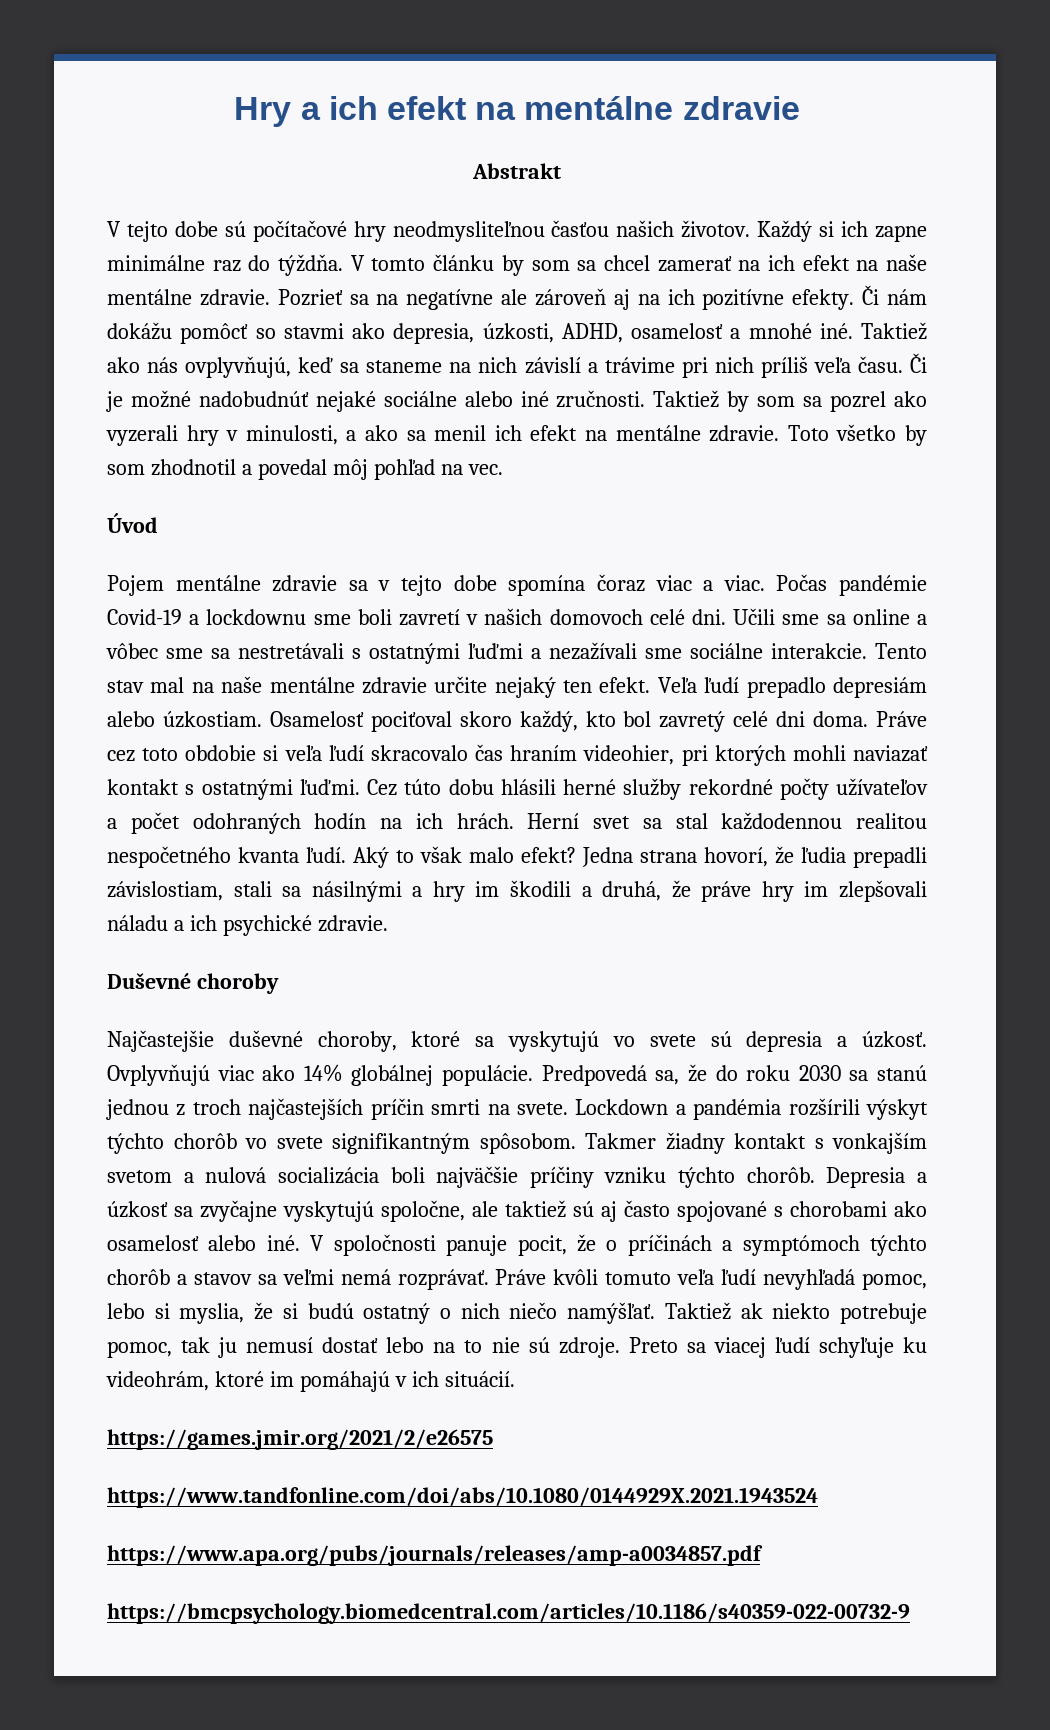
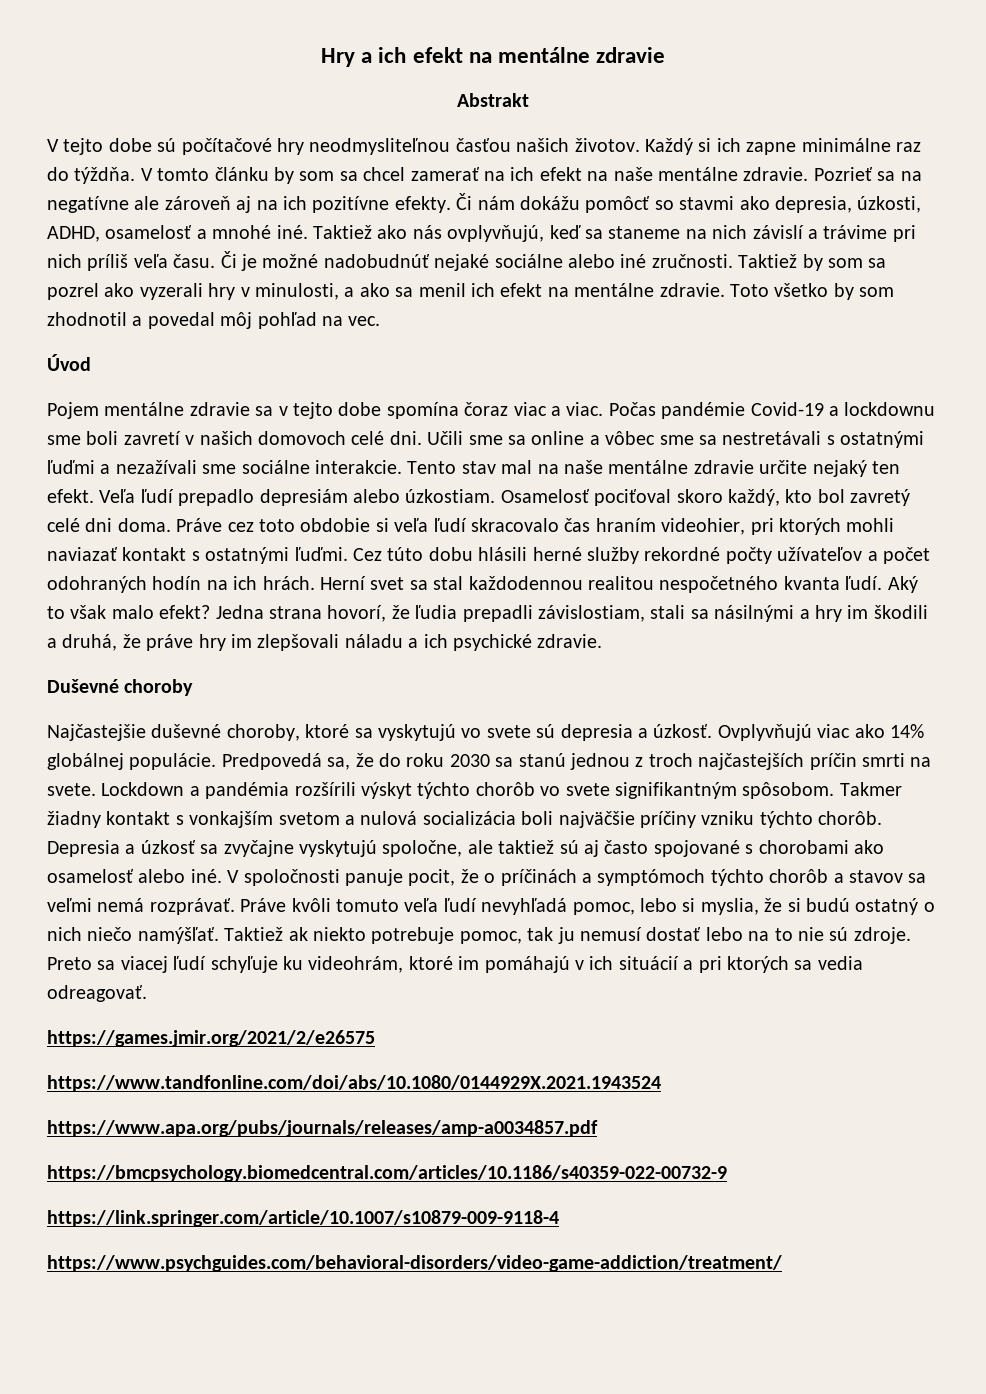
- Preto sa viacej ľudí schyľuje ku videohrám, ktoré im pomáhajú v ich situácií.
+ Preto sa viacej ľudí schyľuje ku videohrám, ktoré im pomáhajú v ich situácií a pri ktorých sa vedia odreagovať.
+ https://link.springer.com/article/10.1007/s10879-009-9118-4
+ https://www.psychguides.com/behavioral-disorders/video-game-addiction/treatment/

